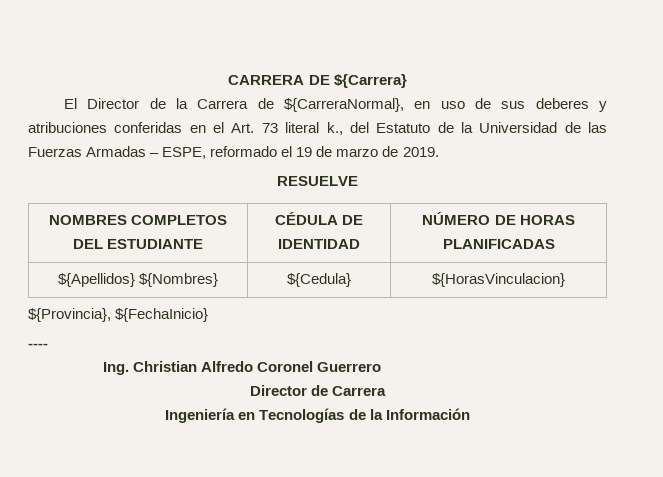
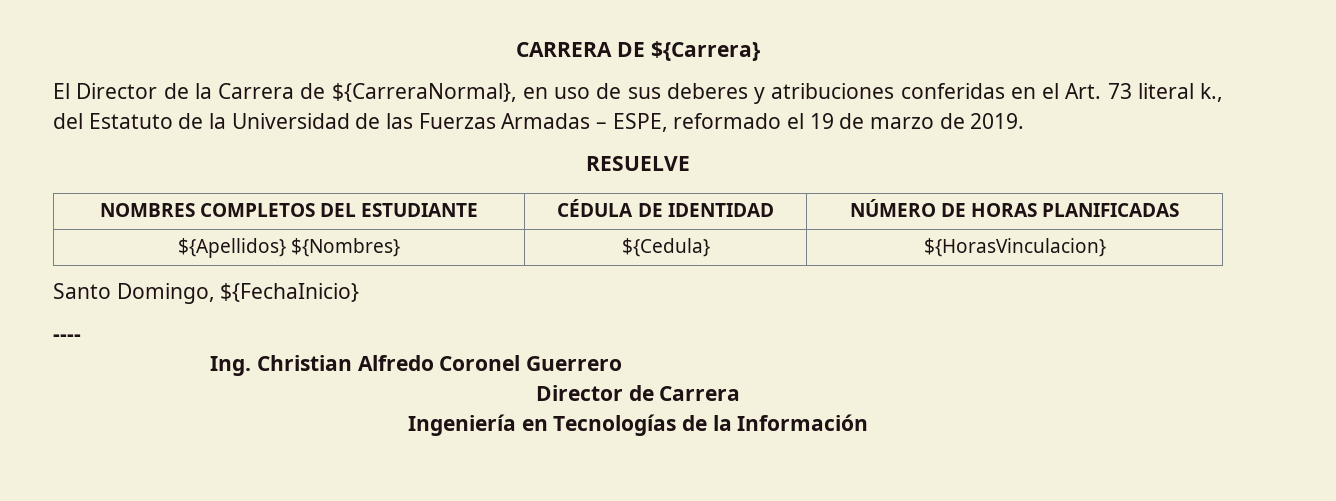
- ${Provincia}, ${FechaInicio}
+ Santo Domingo, ${FechaInicio}

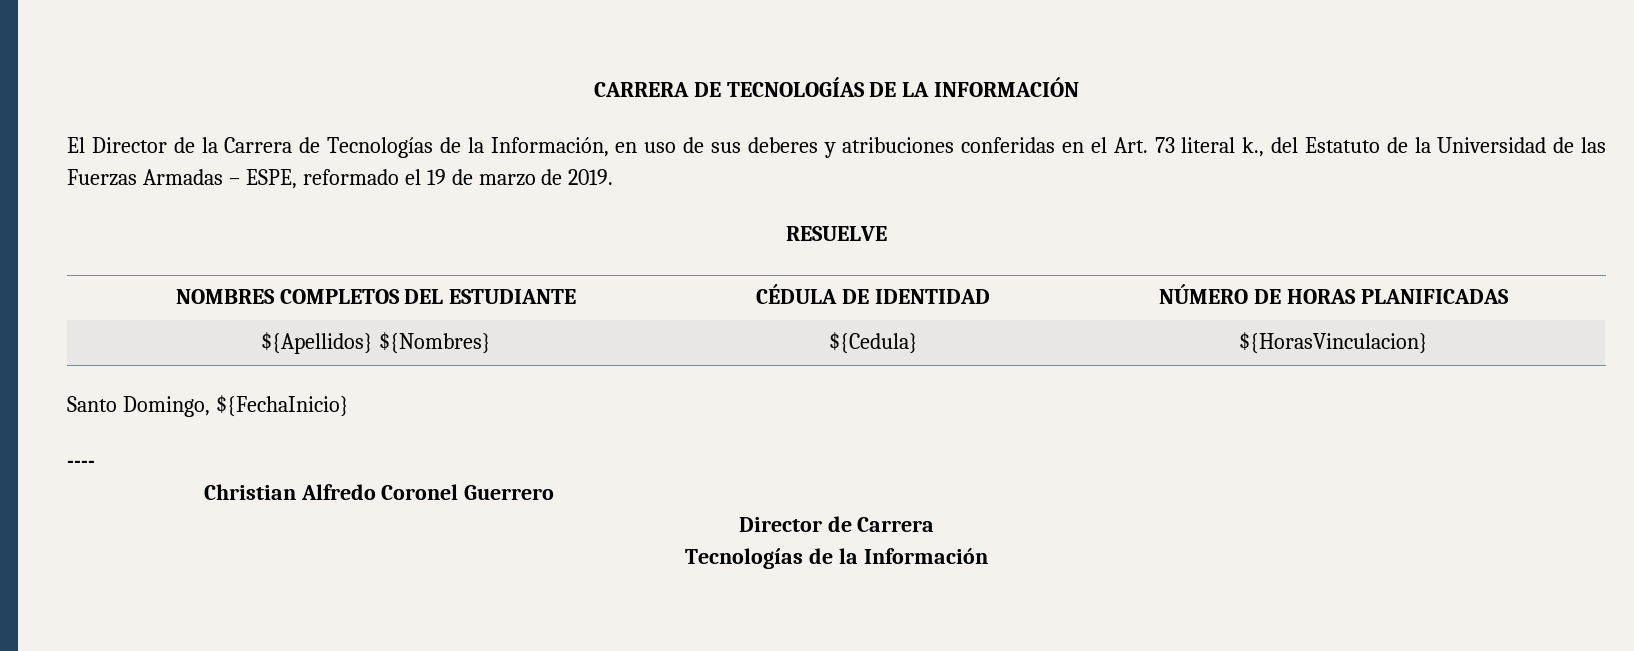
- CARRERA DE ${Carrera}
+ CARRERA DE TECNOLOGÍAS DE LA INFORMACIÓN
- El Director de la Carrera de ${CarreraNormal}, en uso de sus deberes y atribuciones conferidas en el Art. 73 literal k., del Estatuto de la Universidad de las Fuerzas Armadas – ESPE, reformado el 19 de marzo de 2019.
+ El Director de la Carrera de Tecnologías de la Información, en uso de sus deberes y atribuciones conferidas en el Art. 73 literal k., del Estatuto de la Universidad de las Fuerzas Armadas – ESPE, reformado el 19 de marzo de 2019.
- Ing. Christian Alfredo Coronel Guerrero
+ Christian Alfredo Coronel Guerrero
- Ingeniería en Tecnologías de la Información
+ Tecnologías de la Información

